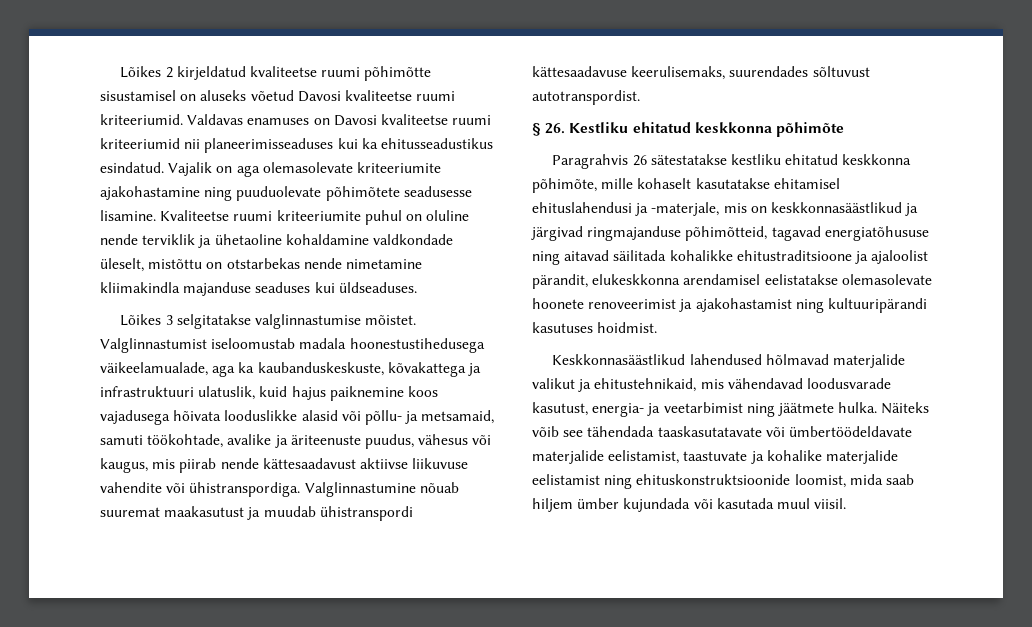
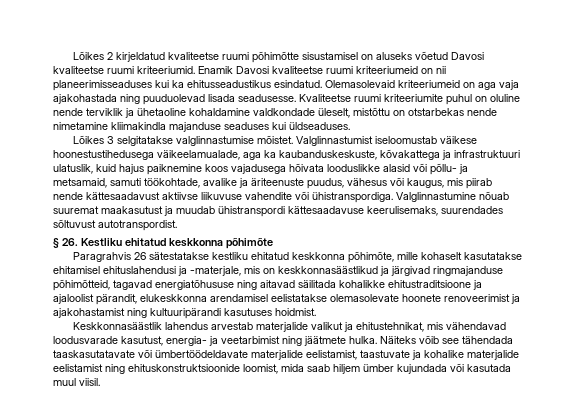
- Valdavas enamuses on Davosi kvaliteetse ruumi kriteeriumid nii planeerimisseaduses kui ka ehitusseadustikus esindatud.
+ Enamik Davosi kvaliteetse ruumi kriteeriumeid on nii planeerimisseaduses kui ka ehitusseadustikus esindatud.
- Vajalik on aga olemasolevate kriteeriumite ajakohastamine ning puuduolevate põhimõtete seadusesse lisamine.
+ Olemasolevaid kriteeriumeid on aga vaja ajakohastada ning puuduolevad lisada seadusesse.
- Valglinnastumist iseloomustab madala hoonestustihedusega väikeelamualade, aga ka kaubanduskeskuste, kõvakattega ja infrastruktuuri ulatuslik, kuid hajus paiknemine koos vajadusega hõivata looduslikke alasid või põllu- ja metsamaid, samuti töökohtade, avalike ja äriteenuste puudus, vähesus või kaugus, mis piirab nende kättesaadavust aktiivse liikuvuse vahendite või ühistranspordiga.
+ Valglinnastumist iseloomustab väikese hoonestustihedusega väikeelamualade, aga ka kaubanduskeskuste, kõvakattega ja infrastruktuuri ulatuslik, kuid hajus paiknemine koos vajadusega hõivata looduslikke alasid või põllu- ja metsamaid, samuti töökohtade, avalike ja äriteenuste puudus, vähesus või kaugus, mis piirab nende kättesaadavust aktiivse liikuvuse vahendite või ühistranspordiga.
- Keskkonnasäästlikud lahendused hõlmavad materjalide valikut ja ehitustehnikaid, mis vähendavad loodusvarade kasutust, energia- ja veetarbimist ning jäätmete hulka.
+ Keskkonnasäästlik lahendus arvestab materjalide valikut ja ehitustehnikat, mis vähendavad loodusvarade kasutust, energia- ja veetarbimist ning jäätmete hulka.

